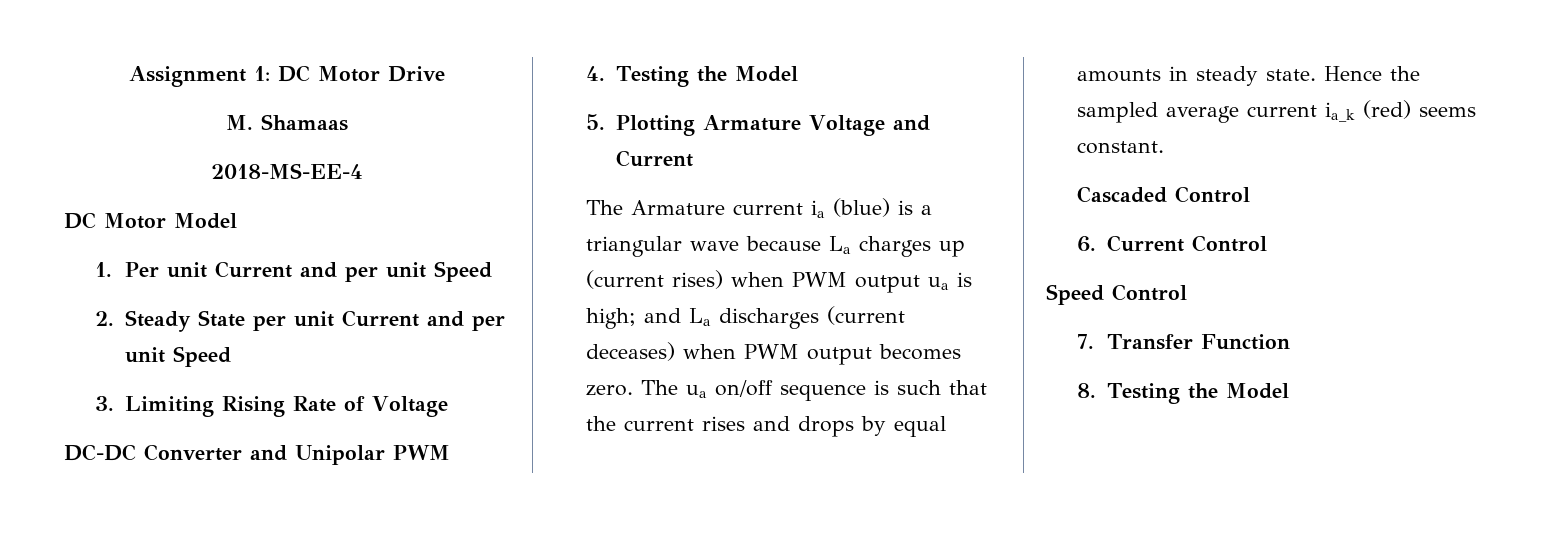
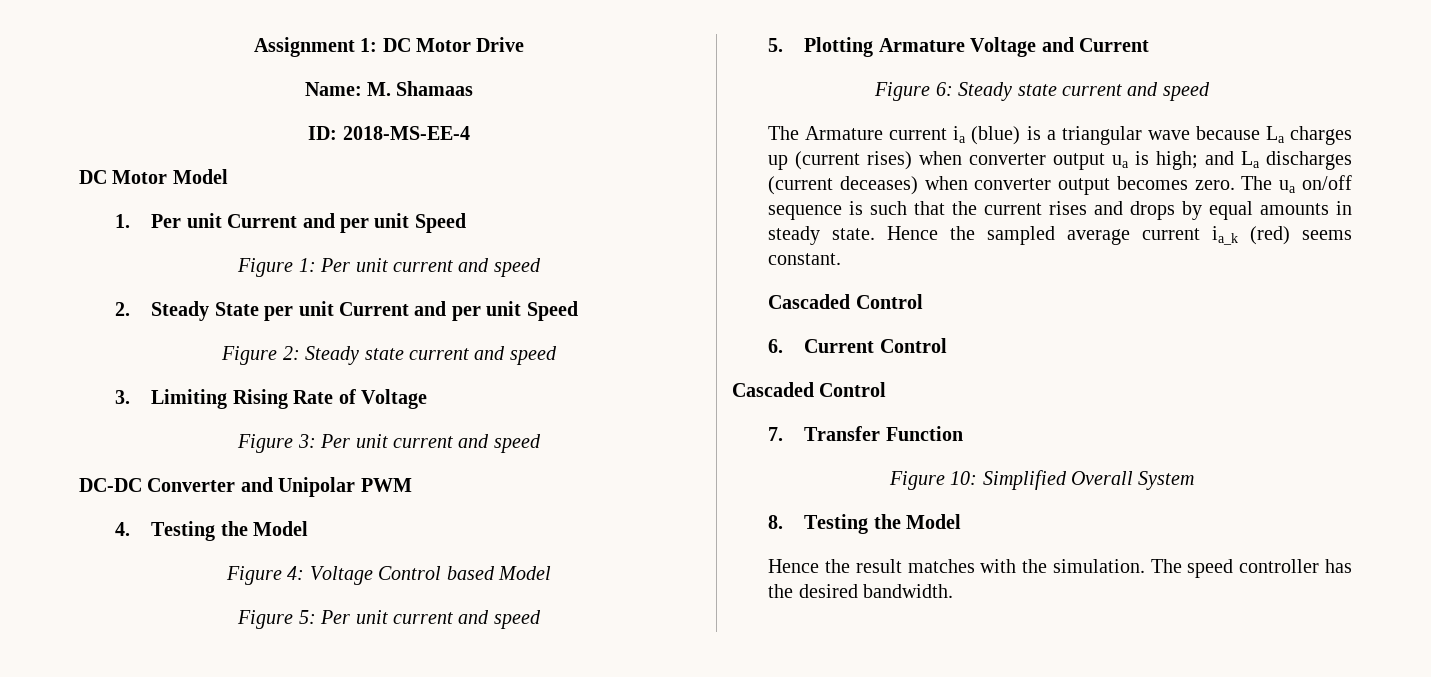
- M. Shamaas
+ Name: M. Shamaas
- 2018-MS-EE-4
+ ID: 2018-MS-EE-4
+ Figure 1: Per unit current and speed
+ Figure 2: Steady state current and speed
+ Figure 3: Per unit current and speed
+ Figure 4: Voltage Control based Model
+ Figure 5: Per unit current and speed
+ Figure 6: Steady state current and speed
- The Armature current ia (blue) is a triangular wave because La charges up (current rises) when PWM output ua is high; and La discharges (current deceases) when PWM output becomes zero.
+ The Armature current ia (blue) is a triangular wave because La charges up (current rises) when converter output ua is high; and La discharges (current deceases) when converter output becomes zero.
  6. Current Control
- Speed Control
+ Cascaded Control
+ Figure 10: Simplified Overall System
+ Hence the result matches with the simulation. The speed controller has the desired bandwidth.

